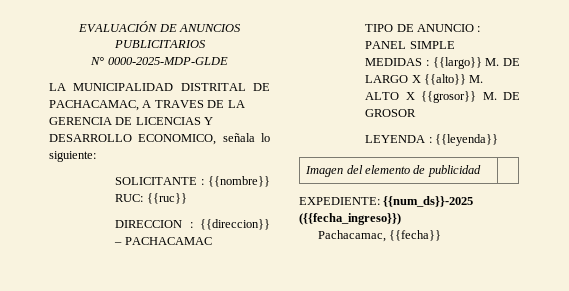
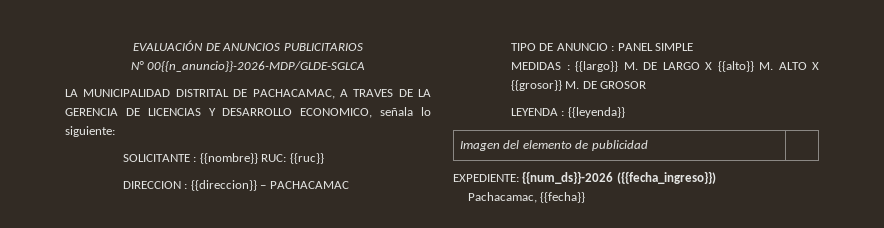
- N° 0000-2025-MDP-GLDE
+ N° 00{{n_anuncio}}-2026-MDP/GLDE-SGLCA
- EXPEDIENTE: {{num_ds}}-2025 ({{fecha_ingreso}})
+ EXPEDIENTE: {{num_ds}}-2026 ({{fecha_ingreso}})

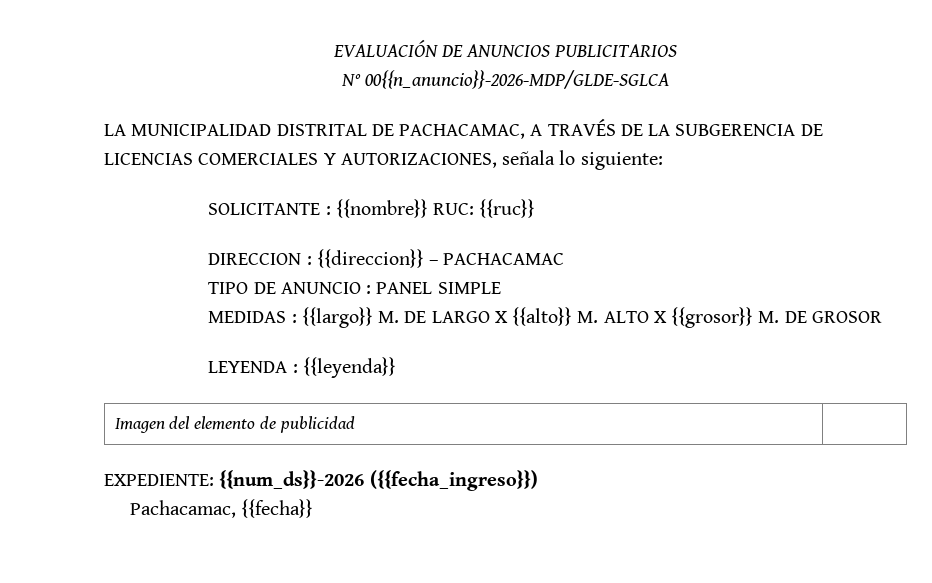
- LA MUNICIPALIDAD DISTRITAL DE PACHACAMAC, A TRAVES DE LA GERENCIA DE LICENCIAS Y DESARROLLO ECONOMICO, señala lo siguiente:
+ LA MUNICIPALIDAD DISTRITAL DE PACHACAMAC, A TRAVÉS DE LA SUBGERENCIA DE LICENCIAS COMERCIALES Y AUTORIZACIONES, señala lo siguiente:

